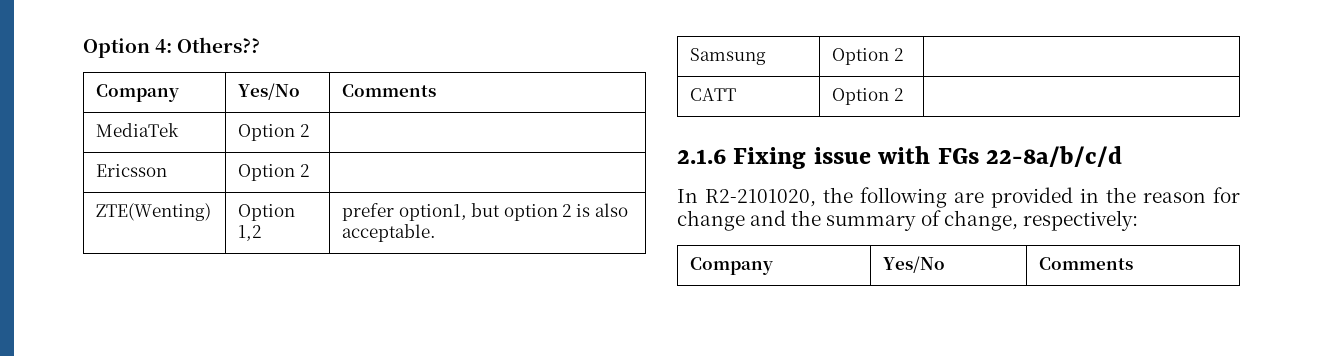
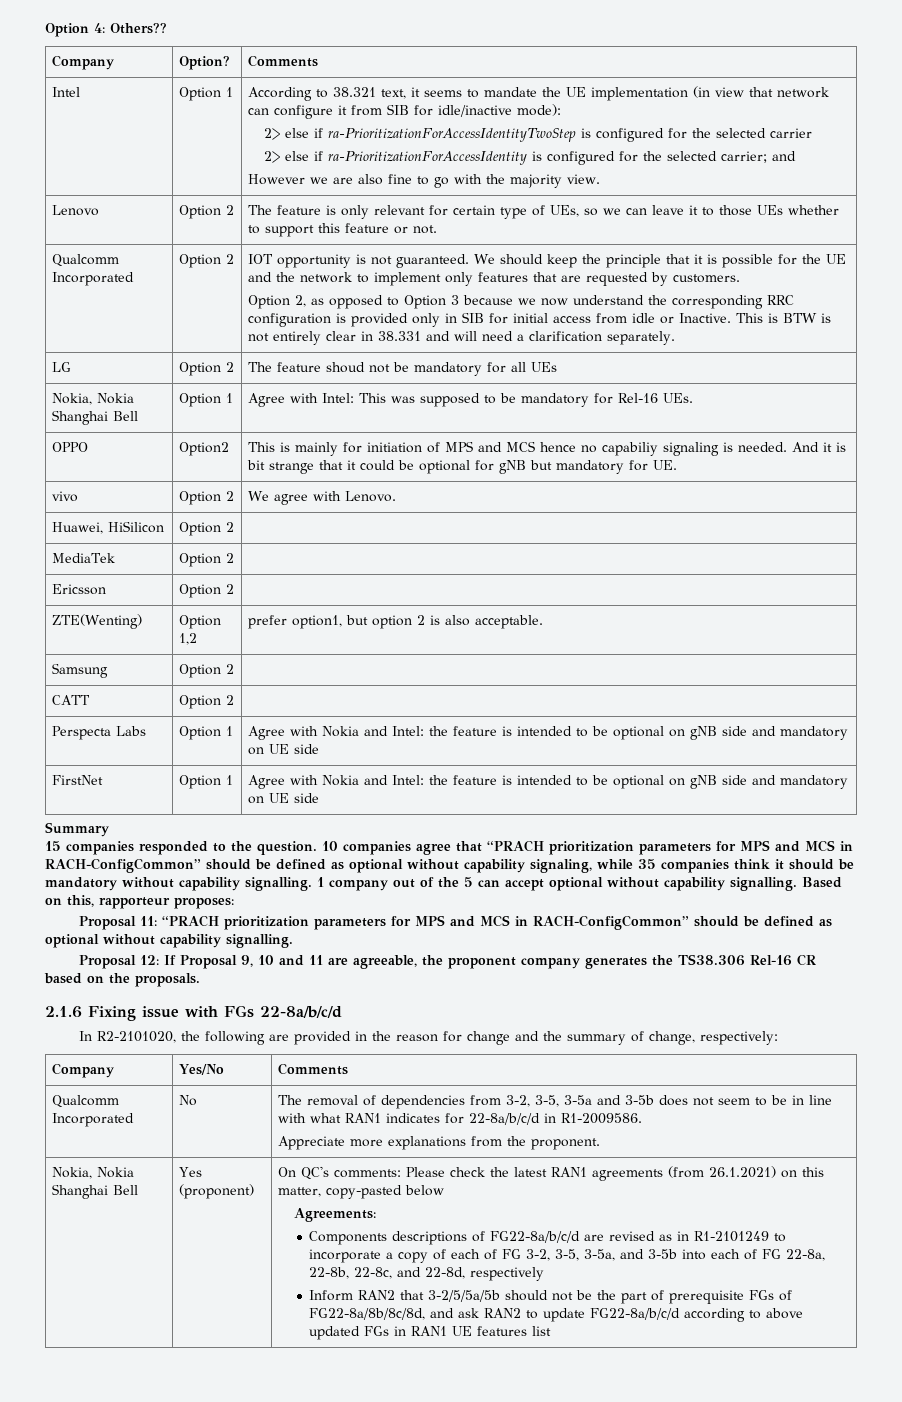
  Option 4: Others??
- Company | Yes/No | Comments
+ Company | Option? | Comments
+ Intel | Option 1 | According to 38.321 text, it seems to mandate the UE implementation (in view that network can configure it from SIB for idle/inactive mode):
+ 2> else if ra-PrioritizationForAccessIdentityTwoStep is configured for the selected carrier
+ 2> else if ra-PrioritizationForAccessIdentity is configured for the selected carrier; and
+ However we are also fine to go with the majority view.
+ Lenovo | Option 2 | The feature is only relevant for certain type of UEs, so we can leave it to those UEs whether to support this feature or not.
+ Qualcomm Incorporated | Option 2 | IOT opportunity is not guaranteed. We should keep the principle that it is possible for the UE and the network to implement only features that are requested by customers.
+ Option 2, as opposed to Option 3 because we now understand the corresponding RRC configuration is provided only in SIB for initial access from idle or Inactive. This is BTW is not entirely clear in 38.331 and will need a clarification separately.
+ LG | Option 2 | The feature shoud not be mandatory for all UEs
+ Nokia, Nokia Shanghai Bell | Option 1 | Agree with Intel: This was supposed to be mandatory for Rel-16 UEs.
+ OPPO | Option2 | This is mainly for initiation of MPS and MCS hence no capabiliy signaling is needed. And it is bit strange that it could be optional for gNB but mandatory for UE.
+ vivo | Option 2 | We agree with Lenovo.
+ Huawei, HiSilicon | Option 2 |
+ Perspecta Labs | Option 1 | Agree with Nokia and Intel: the feature is intended to be optional on gNB side and mandatory on UE side
+ FirstNet | Option 1 | Agree with Nokia and Intel: the feature is intended to be optional on gNB side and mandatory on UE side
+ Summary
+ 15 companies responded to the question. 10 companies agree that “PRACH prioritization parameters for MPS and MCS in RACH-ConfigCommon” should be defined as optional without capability signaling, while 35 companies think it should be mandatory without capability signalling. 1 company out of the 5 can accept optional without capability signalling. Based on this, rapporteur proposes:
+ Proposal 11: “PRACH prioritization parameters for MPS and MCS in RACH-ConfigCommon” should be defined as optional without capability signalling.
+ Proposal 12: If Proposal 9, 10 and 11 are agreeable, the proponent company generates the TS38.306 Rel-16 CR based on the proposals.
+ Qualcomm Incorporated | No | The removal of dependencies from 3-2, 3-5, 3-5a and 3-5b does not seem to be in line with what RAN1 indicates for 22-8a/b/c/d in R1-2009586.
+ Appreciate more explanations from the proponent.
+ Nokia, Nokia Shanghai Bell | Yes (proponent) | On QC's comments: Please check the latest RAN1 agreements (from 26.1.2021) on this matter, copy-pasted below
+ Agreements:
+ Components descriptions of FG22-8a/b/c/d are revised as in R1-2101249 to incorporate a copy of each of FG 3-2, 3-5, 3-5a, and 3-5b into each of FG 22-8a, 22-8b, 22-8c, and 22-8d, respectively
+ Inform RAN2 that 3-2/5/5a/5b should not be the part of prerequisite FGs of FG22-8a/8b/8c/8d, and ask RAN2 to update FG22-8a/b/c/d according to above updated FGs in RAN1 UE features list

